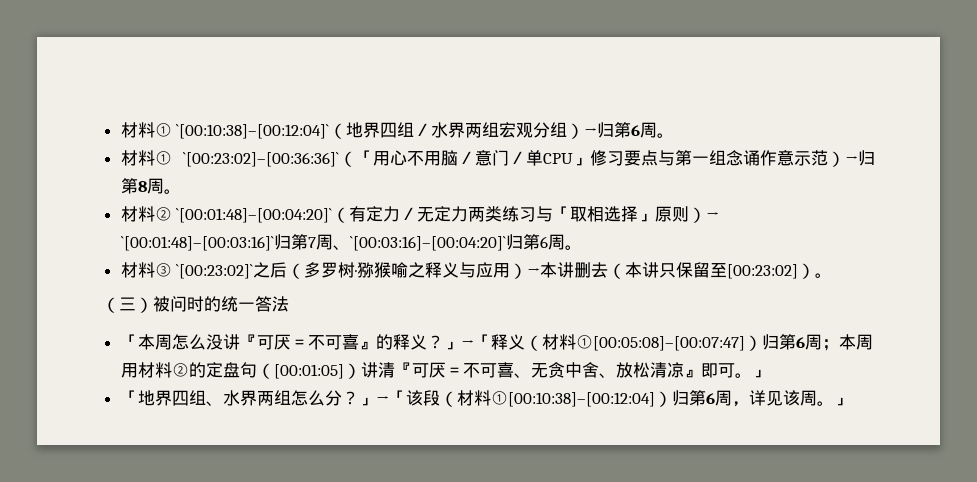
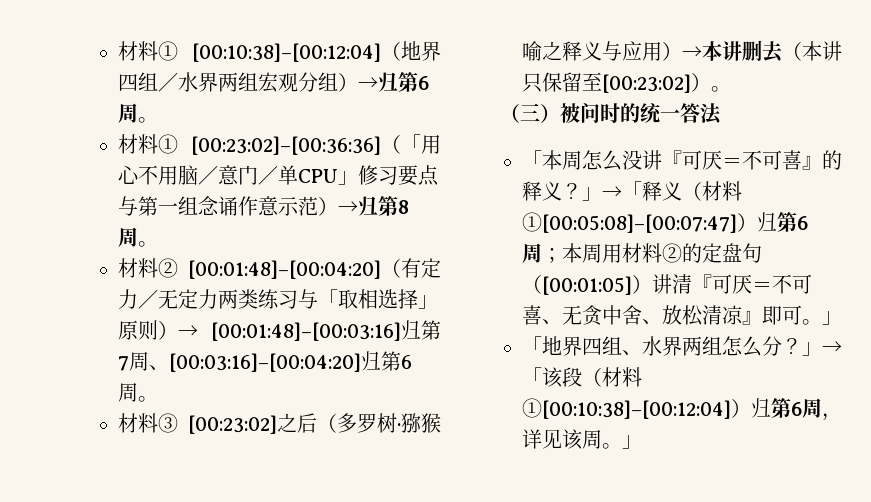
- 材料① `[00:10:38]–[00:12:04]`（地界四组／水界两组宏观分组）→归第6周。
+ 材料① [00:10:38]–[00:12:04]（地界四组／水界两组宏观分组）→归第6周。
- 材料① `[00:23:02]–[00:36:36]`（「用心不用脑／意门／单CPU」修习要点与第一组念诵作意示范）→归第8周。
+ 材料① [00:23:02]–[00:36:36]（「用心不用脑／意门／单CPU」修习要点与第一组念诵作意示范）→归第8周。
- 材料② `[00:01:48]–[00:04:20]`（有定力／无定力两类练习与「取相选择」原则）→ `[00:01:48]–[00:03:16]`归第7周、`[00:03:16]–[00:04:20]`归第6周。
+ 材料② [00:01:48]–[00:04:20]（有定力／无定力两类练习与「取相选择」原则）→ [00:01:48]–[00:03:16]归第7周、[00:03:16]–[00:04:20]归第6周。
- 材料③ `[00:23:02]`之后（多罗树·猕猴喻之释义与应用）→本讲删去（本讲只保留至[00:23:02]）。
+ 材料③ [00:23:02]之后（多罗树·猕猴喻之释义与应用）→本讲删去（本讲只保留至[00:23:02]）。

